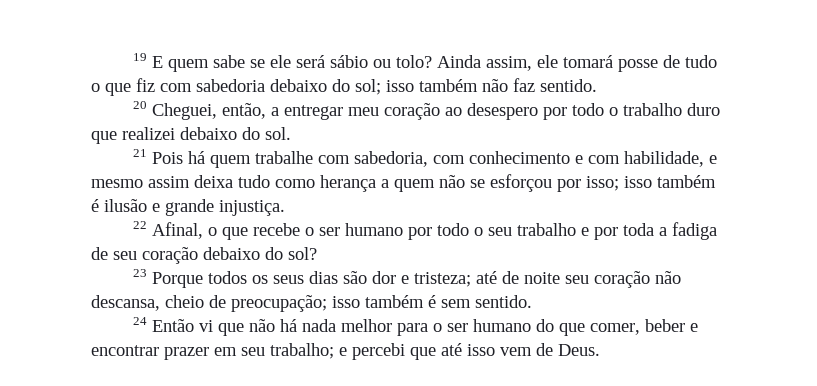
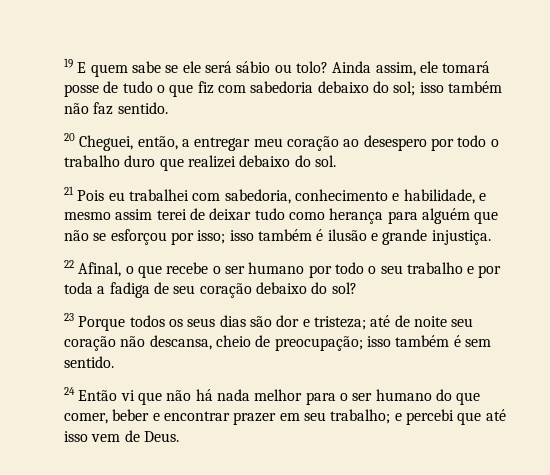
- 21 Pois há quem trabalhe com sabedoria, com conhecimento e com habilidade, e mesmo assim deixa tudo como herança a quem não se esforçou por isso; isso também é ilusão e grande injustiça.
+ 21 Pois eu trabalhei com sabedoria, conhecimento e habilidade, e mesmo assim terei de deixar tudo como herança para alguém que não se esforçou por isso; isso também é ilusão e grande injustiça.

